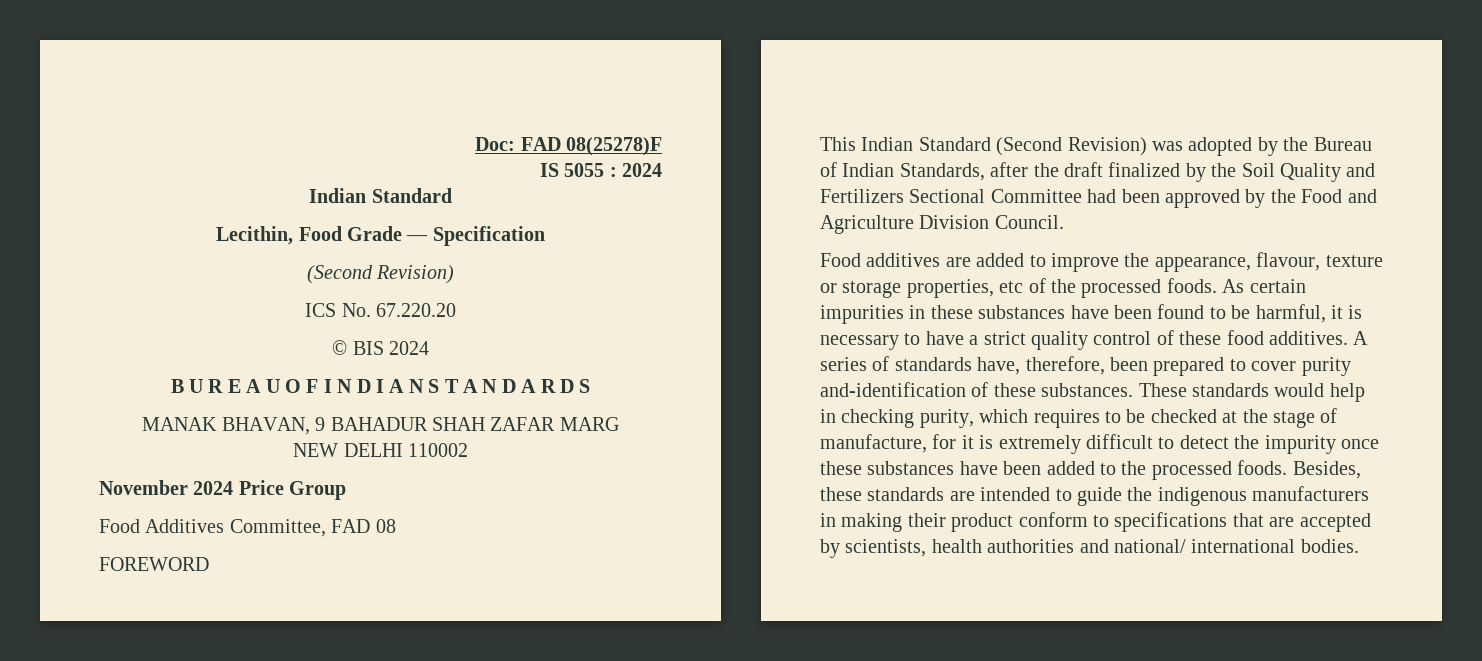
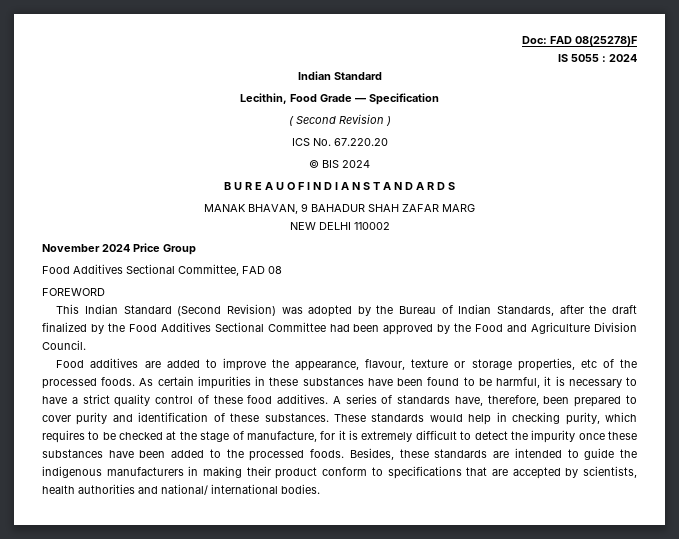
  Lecithin, Food Grade — Specification
- (Second Revision)
+ ( Second Revision )
- Food Additives Committee, FAD 08
+ Food Additives Sectional Committee, FAD 08
- This Indian Standard (Second Revision) was adopted by the Bureau of Indian Standards, after the draft finalized by the Soil Quality and Fertilizers Sectional Committee had been approved by the Food and Agriculture Division Council.
+ This Indian Standard (Second Revision) was adopted by the Bureau of Indian Standards, after the draft finalized by the Food Additives Sectional Committee had been approved by the Food and Agriculture Division Council.
- A series of standards have, therefore, been prepared to cover purity and-identification of these substances.
+ A series of standards have, therefore, been prepared to cover purity and identification of these substances.

